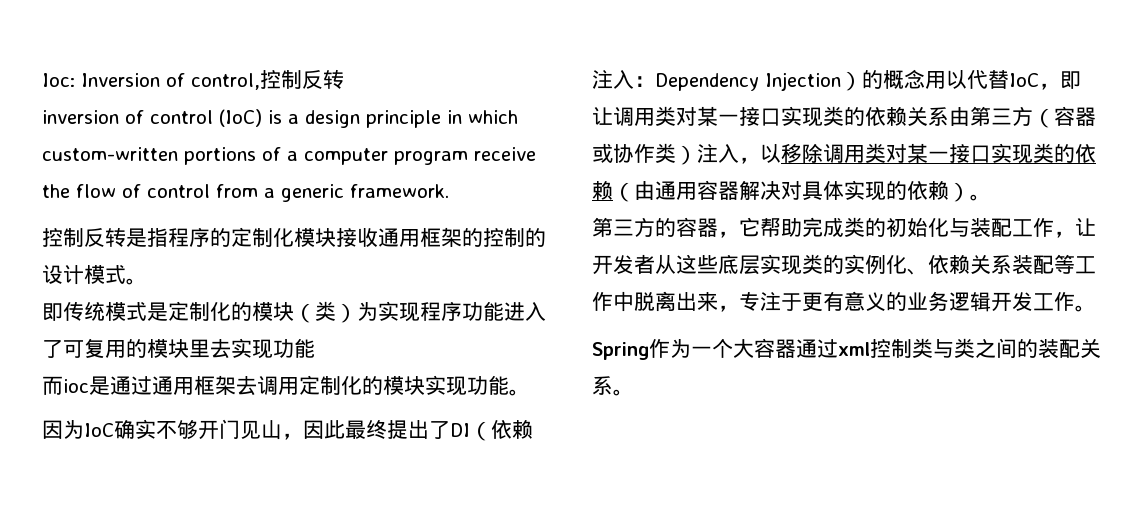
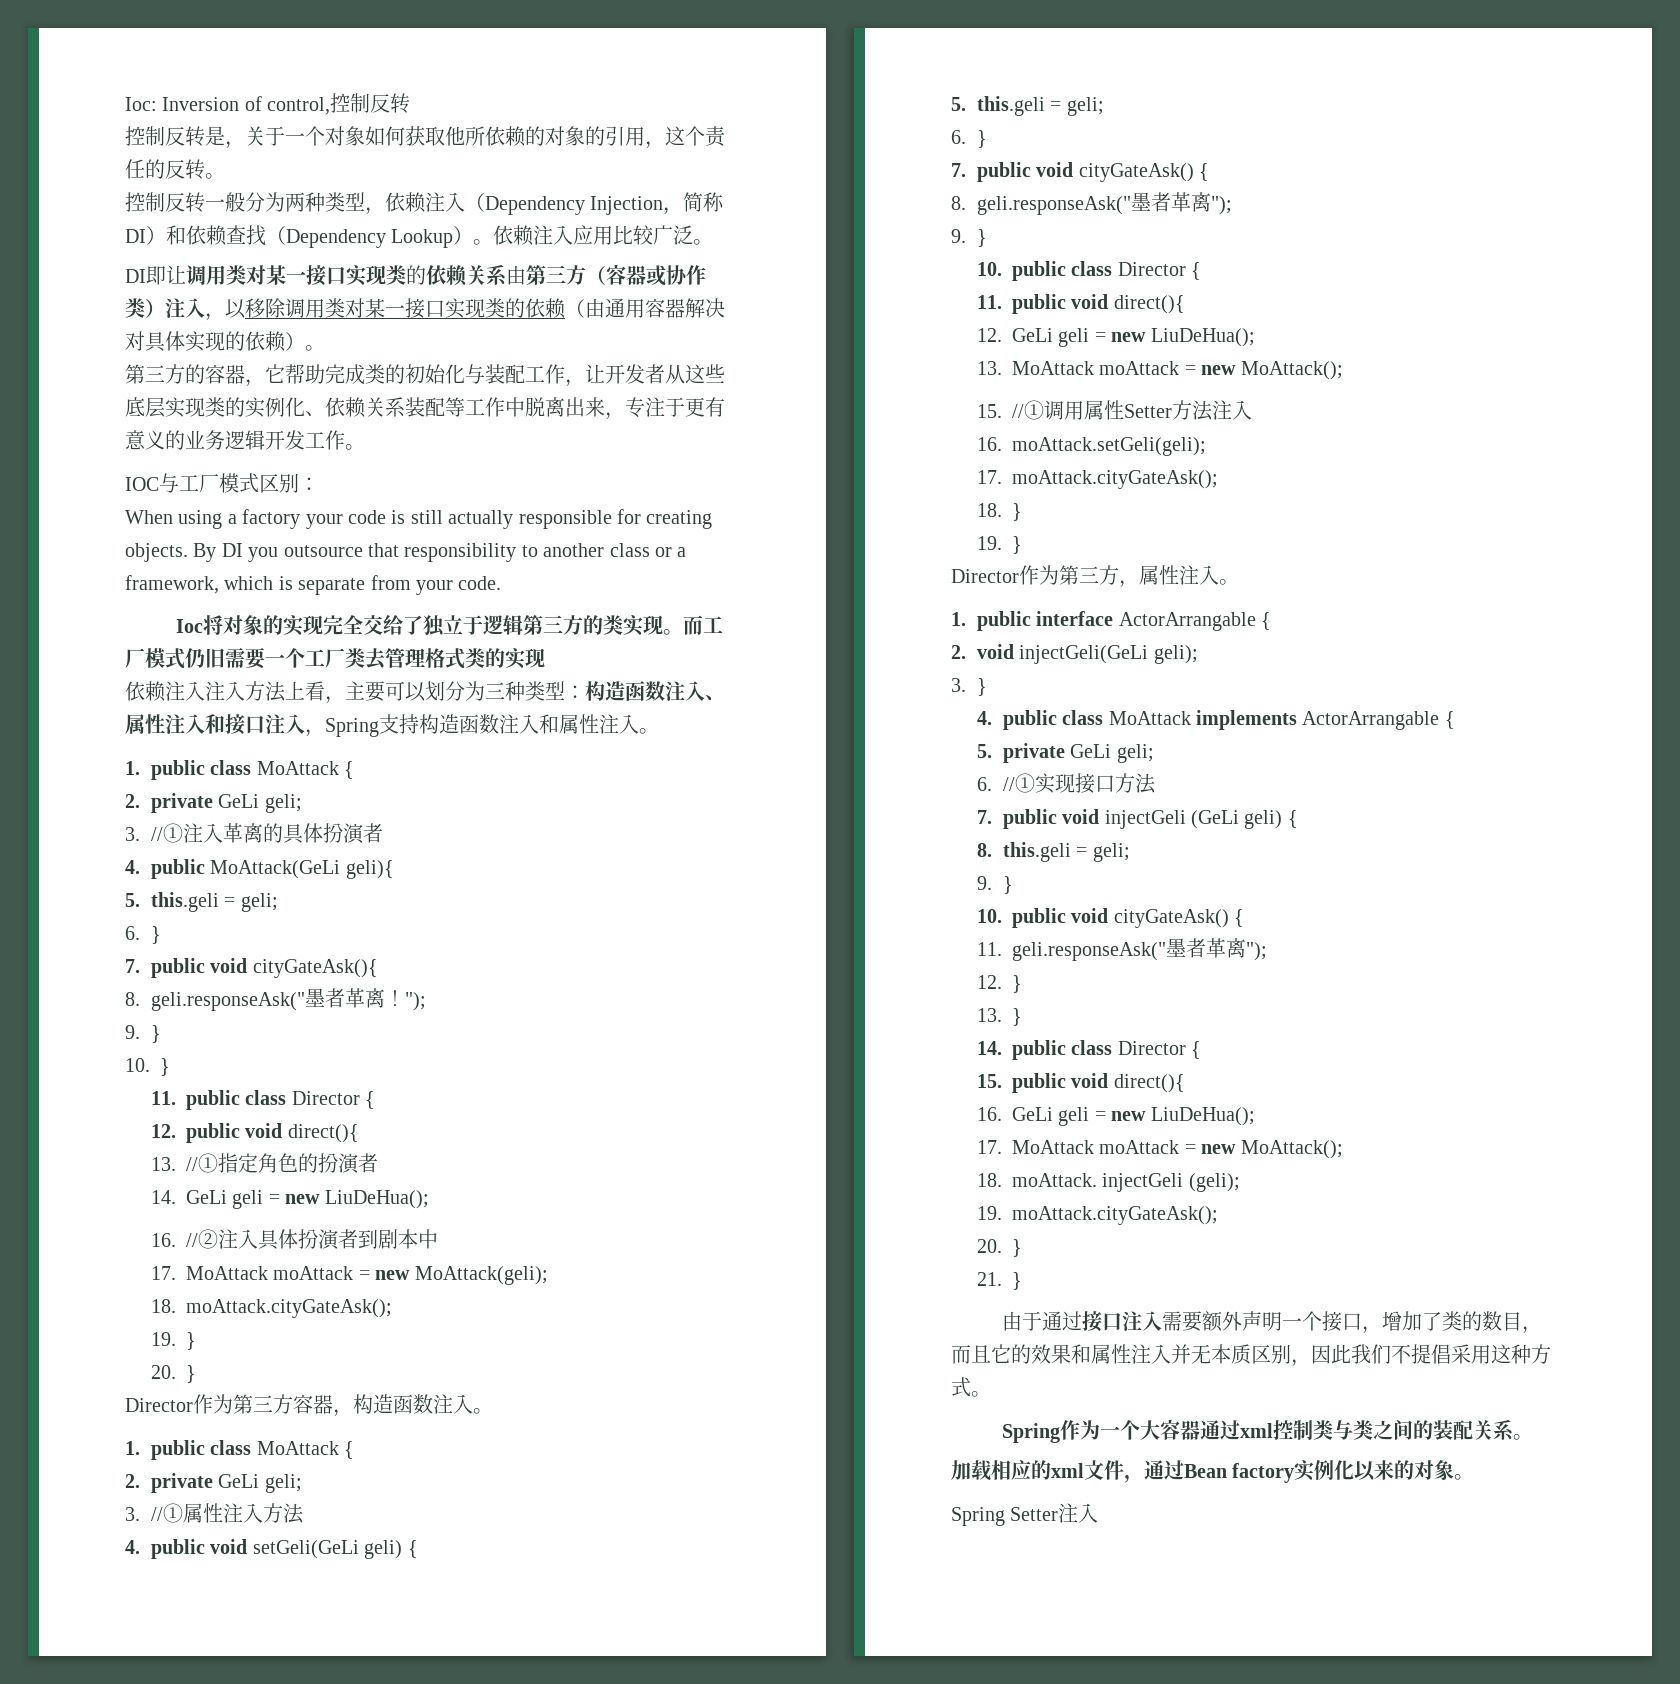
- inversion of control (IoC) is a design principle in which custom-written portions of a computer program receive the flow of control from a generic framework.
- 控制反转是指程序的定制化模块接收通用框架的控制的设计模式。
- 即传统模式是定制化的模块（类）为实现程序功能进入了可复用的模块里去实现功能
- 而ioc是通过通用框架去调用定制化的模块实现功能。
- 因为IoC确实不够开门见山，因此最终提出了DI（依赖注入：Dependency Injection）的概念用以代替IoC，即让调用类对某一接口实现类的依赖关系由第三方（容器或协作类）注入，以移除调用类对某一接口实现类的依赖（由通用容器解决对具体实现的依赖）。
+ 控制反转是，关于一个对象如何获取他所依赖的对象的引用，这个责任的反转。
+ 控制反转一般分为两种类型，依赖注入（Dependency Injection，简称DI）和依赖查找（Dependency Lookup）。依赖注入应用比较广泛。
+ DI即让调用类对某一接口实现类的依赖关系由第三方（容器或协作类）注入，以移除调用类对某一接口实现类的依赖（由通用容器解决对具体实现的依赖）。
+ IOC与工厂模式区别：
+ When using a factory your code is still actually responsible for creating objects. By DI you outsource that responsibility to another class or a framework, which is separate from your code.
+ Ioc将对象的实现完全交给了独立于逻辑第三方的类实现。而工厂模式仍旧需要一个工厂类去管理格式类的实现
+ 依赖注入注入方法上看，主要可以划分为三种类型：构造函数注入、属性注入和接口注入，Spring支持构造函数注入和属性注入。
+ 1. public class MoAttack {
+ 2. private GeLi geli;
+ 3. //①注入革离的具体扮演者
+ 4. public MoAttack(GeLi geli){
+ 5. this.geli = geli;
+ 6. }
+ 7. public void cityGateAsk(){
+ 8. geli.responseAsk("墨者革离！");
+ 9. }
+ 10. }
+ 11. public class Director {
+ 12. public void direct(){
+ 13. //①指定角色的扮演者
+ 14. GeLi geli = new LiuDeHua();
+ 16. //②注入具体扮演者到剧本中
+ 17. MoAttack moAttack = new MoAttack(geli);
+ 18. moAttack.cityGateAsk();
+ 19. }
+ 20. }
+ Director作为第三方容器，构造函数注入。
+ 1. public class MoAttack {
+ 2. private GeLi geli;
+ 3. //①属性注入方法
+ 4. public void setGeli(GeLi geli) {
+ 5. this.geli = geli;
+ 6. }
+ 7. public void cityGateAsk() {
+ 8. geli.responseAsk("墨者革离");
+ 9. }
+ 10. public class Director {
+ 11. public void direct(){
+ 12. GeLi geli = new LiuDeHua();
+ 13. MoAttack moAttack = new MoAttack();
+ 15. //①调用属性Setter方法注入
+ 16. moAttack.setGeli(geli);
+ 17. moAttack.cityGateAsk();
+ 18. }
+ 19. }
+ Director作为第三方，属性注入。
+ 1. public interface ActorArrangable {
+ 2. void injectGeli(GeLi geli);
+ 3. }
+ 4. public class MoAttack implements ActorArrangable {
+ 5. private GeLi geli;
+ 6. //①实现接口方法
+ 7. public void injectGeli (GeLi geli) {
+ 8. this.geli = geli;
+ 9. }
+ 10. public void cityGateAsk() {
+ 11. geli.responseAsk("墨者革离");
+ 12. }
+ 13. }
+ 14. public class Director {
+ 15. public void direct(){
+ 16. GeLi geli = new LiuDeHua();
+ 17. MoAttack moAttack = new MoAttack();
+ 18. moAttack. injectGeli (geli);
+ 19. moAttack.cityGateAsk();
+ 20. }
+ 21. }
+ 由于通过接口注入需要额外声明一个接口，增加了类的数目，而且它的效果和属性注入并无本质区别，因此我们不提倡采用这种方式。
+ 加载相应的xml文件，通过Bean factory实例化以来的对象。
+ Spring Setter注入

